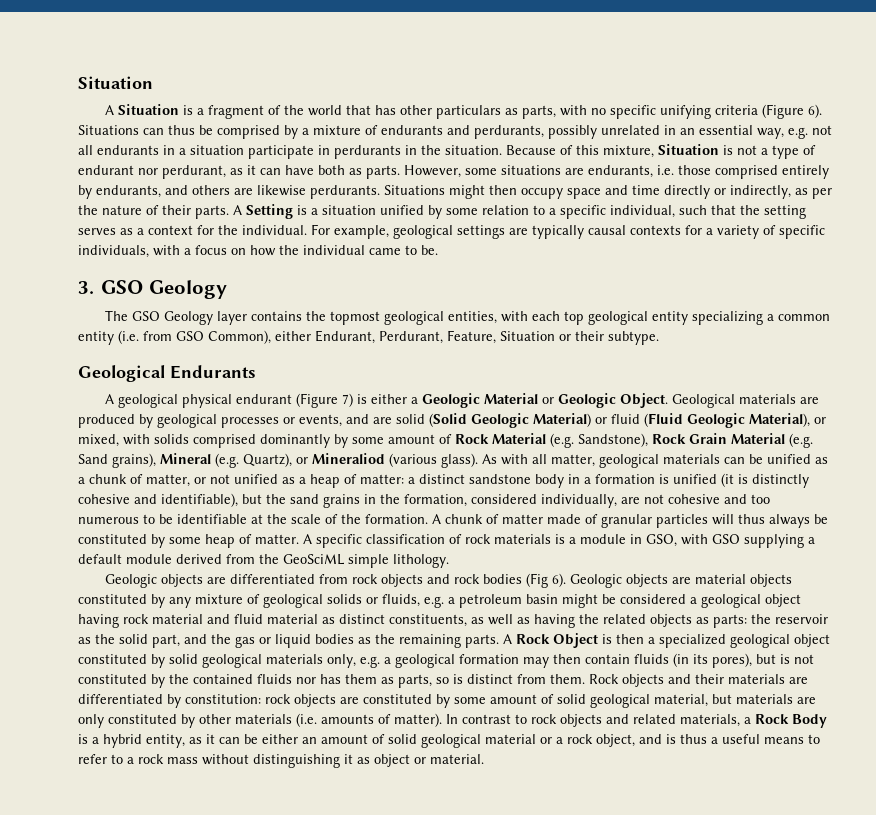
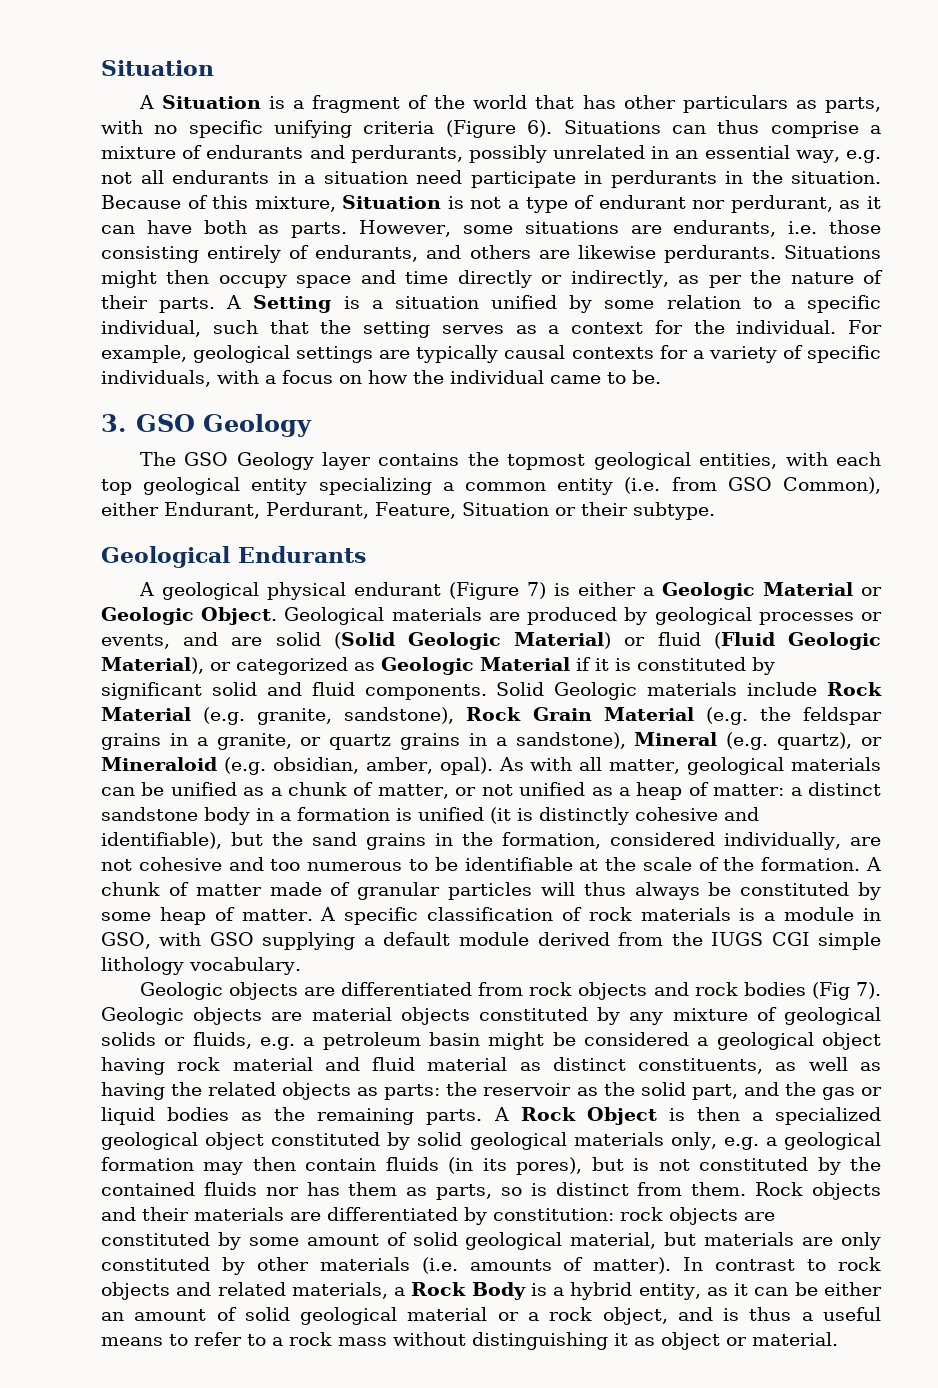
- Situations can thus be comprised by a mixture of endurants and perdurants, possibly unrelated in an essential way, e.g. not all endurants in a situation participate in perdurants in the situation.
+ Situations can thus comprise a mixture of endurants and perdurants, possibly unrelated in an essential way, e.g. not all endurants in a situation need participate in perdurants in the situation.
- However, some situations are endurants, i.e. those comprised entirely by endurants, and others are likewise perdurants.
+ However, some situations are endurants, i.e. those consisting entirely of endurants, and others are likewise perdurants.
- Geological materials are produced by geological processes or events, and are solid (Solid Geologic Material) or fluid (Fluid Geologic Material), or mixed, with solids comprised dominantly by some amount of Rock Material (e.g. Sandstone), Rock Grain Material (e.g. Sand grains), Mineral (e.g. Quartz), or Mineraliod (various glass).
+ Geological materials are produced by geological processes or events, and are solid (Solid Geologic Material) or fluid (Fluid Geologic Material), or categorized as Geologic Material if it is constituted by significant solid and fluid components. Solid Geologic materials include Rock Material (e.g. granite, sandstone), Rock Grain Material (e.g. the feldspar grains in a granite, or quartz grains in a sandstone), Mineral (e.g. quartz), or Mineraloid (e.g. obsidian, amber, opal).
- A specific classification of rock materials is a module in GSO, with GSO supplying a default module derived from the GeoSciML simple lithology.
+ A specific classification of rock materials is a module in GSO, with GSO supplying a default module derived from the IUGS CGI simple lithology vocabulary.
- Geologic objects are differentiated from rock objects and rock bodies (Fig 6).
+ Geologic objects are differentiated from rock objects and rock bodies (Fig 7).

